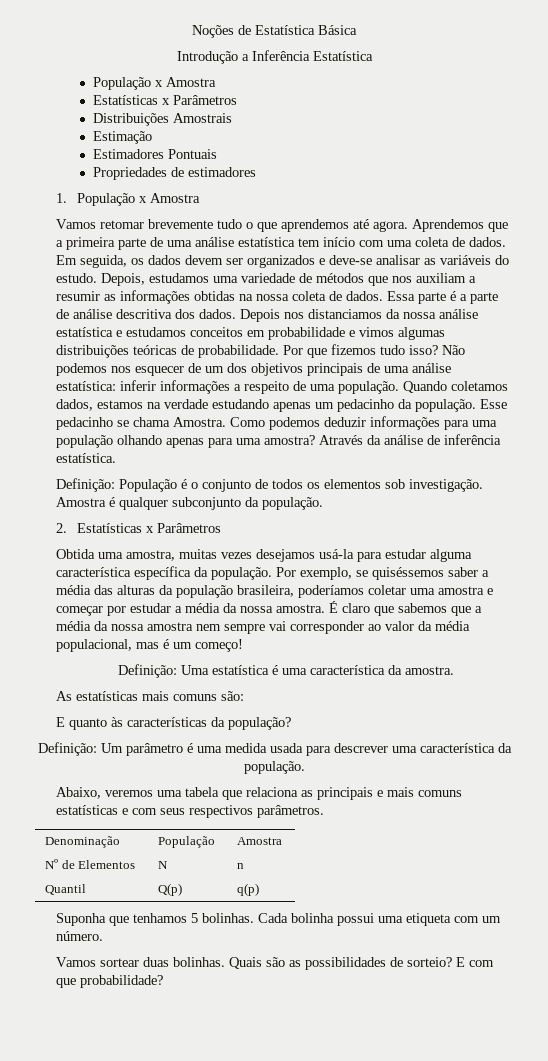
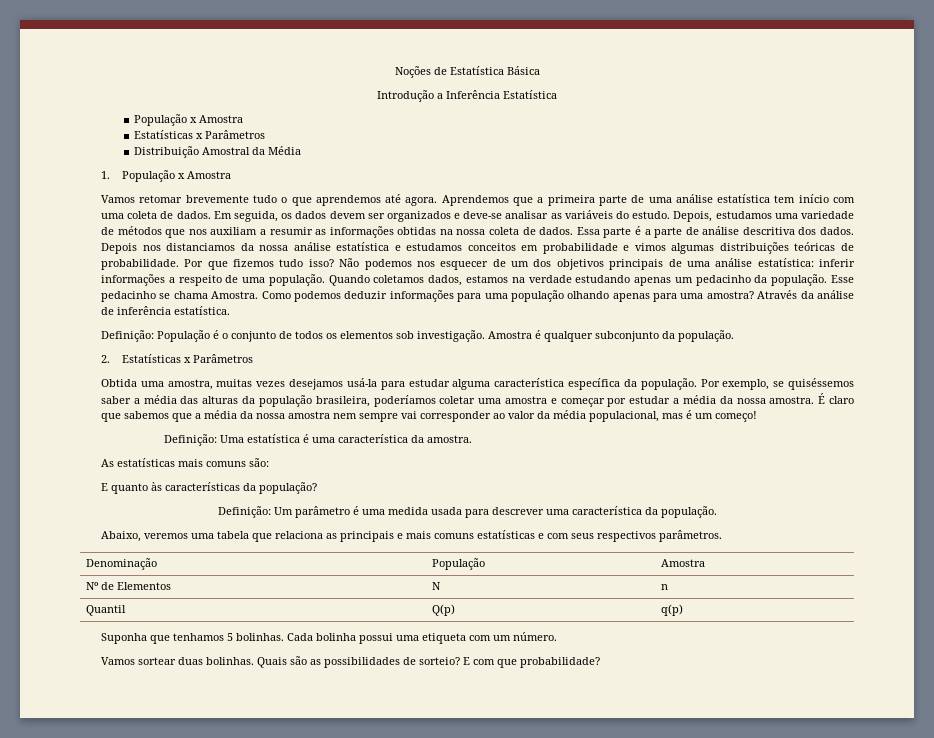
- Distribuições Amostrais
- Estimação
- Estimadores Pontuais
- Propriedades de estimadores
+ Distribuição Amostral da Média

